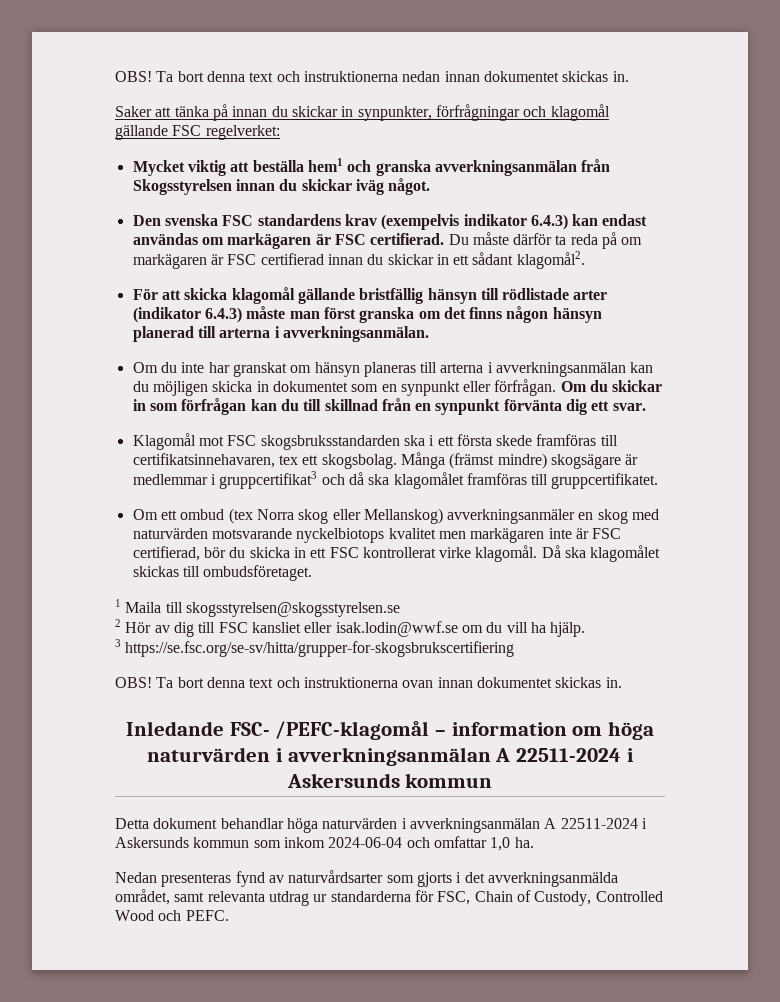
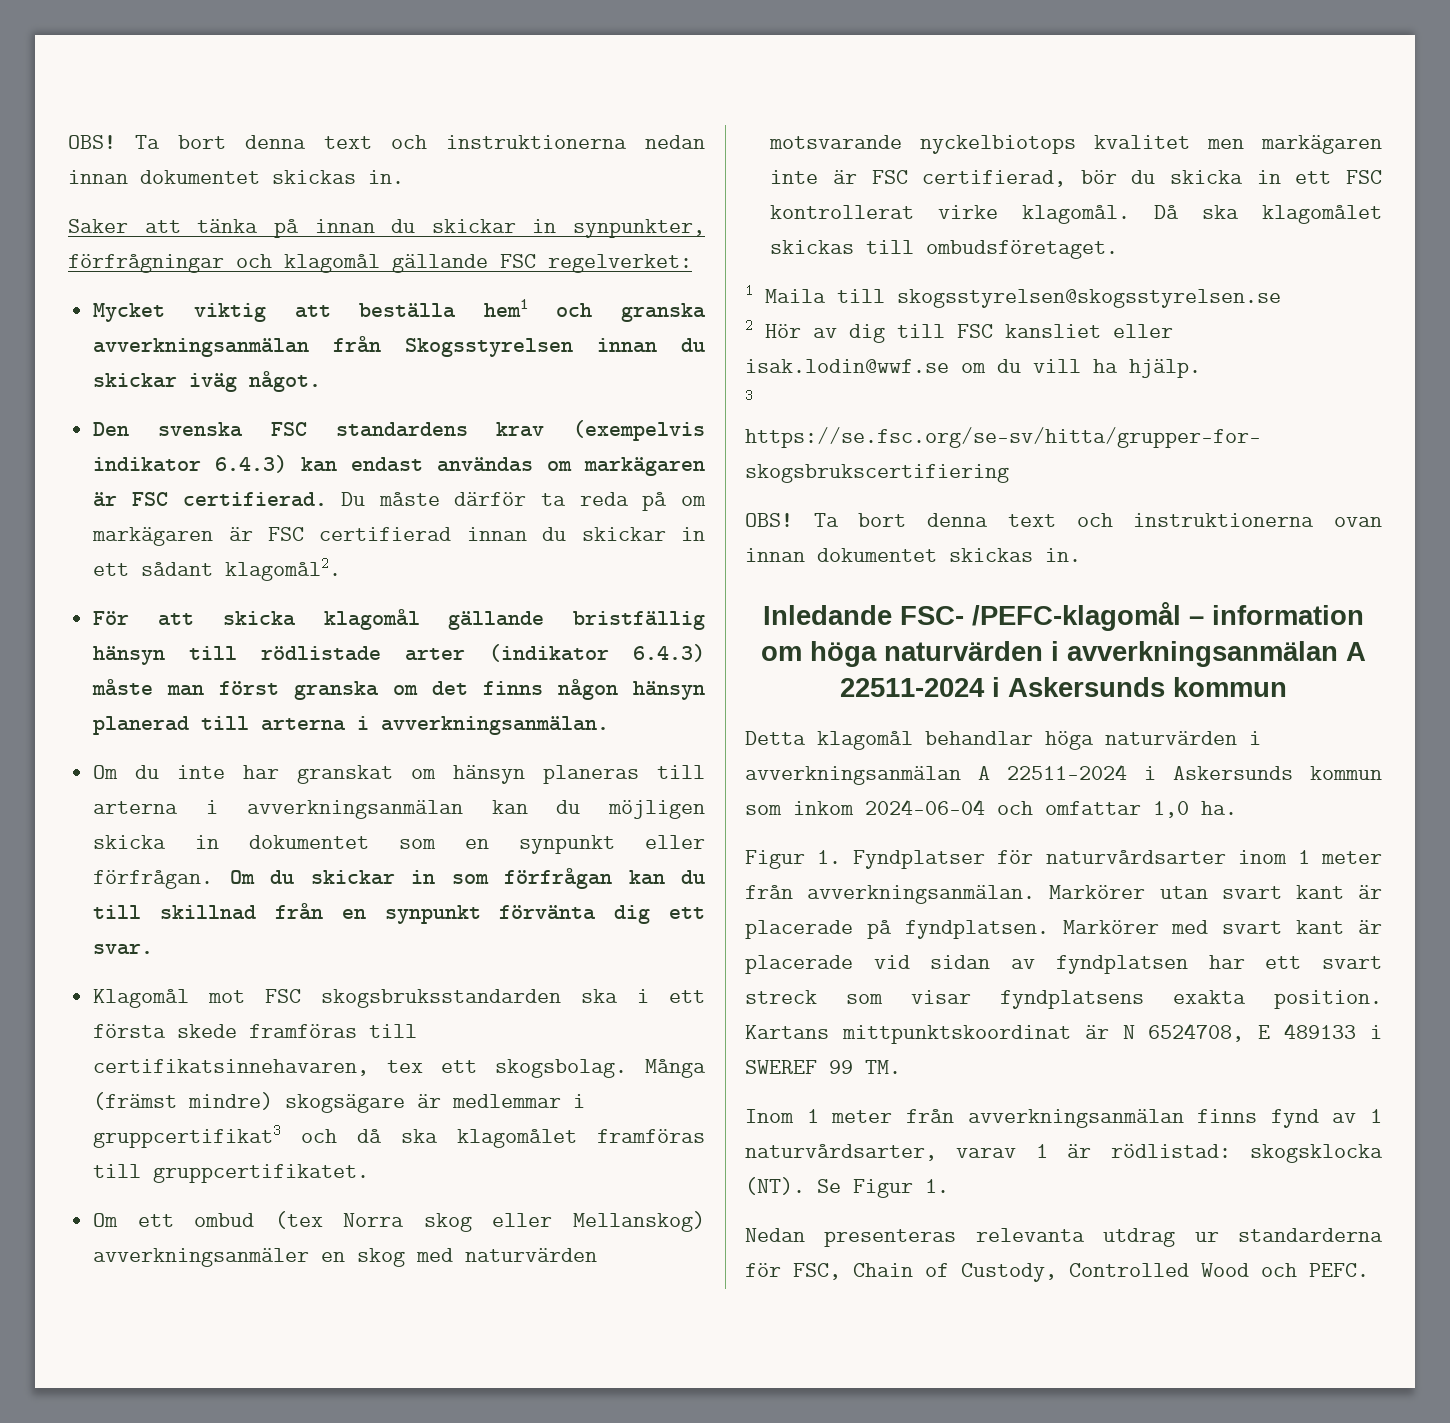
- Detta dokument behandlar höga naturvärden i avverkningsanmälan A 22511-2024 i Askersunds kommun som inkom 2024-06-04 och omfattar 1,0 ha.
+ Detta klagomål behandlar höga naturvärden i avverkningsanmälan A 22511-2024 i Askersunds kommun som inkom 2024-06-04 och omfattar 1,0 ha.
- Nedan presenteras fynd av naturvårdsarter som gjorts i det avverkningsanmälda området, samt relevanta utdrag ur standarderna för FSC, Chain of Custody, Controlled Wood och PEFC.
+ Figur 1. Fyndplatser för naturvårdsarter inom 1 meter från avverkningsanmälan. Markörer utan svart kant är placerade på fyndplatsen. Markörer med svart kant är placerade vid sidan av fyndplatsen har ett svart streck som visar fyndplatsens exakta position. Kartans mittpunktskoordinat är N 6524708, E 489133 i SWEREF 99 TM.
+ Inom 1 meter från avverkningsanmälan finns fynd av 1 naturvårdsarter, varav 1 är rödlistad: skogsklocka (NT). Se Figur 1.
+ Nedan presenteras relevanta utdrag ur standarderna för FSC, Chain of Custody, Controlled Wood och PEFC.

